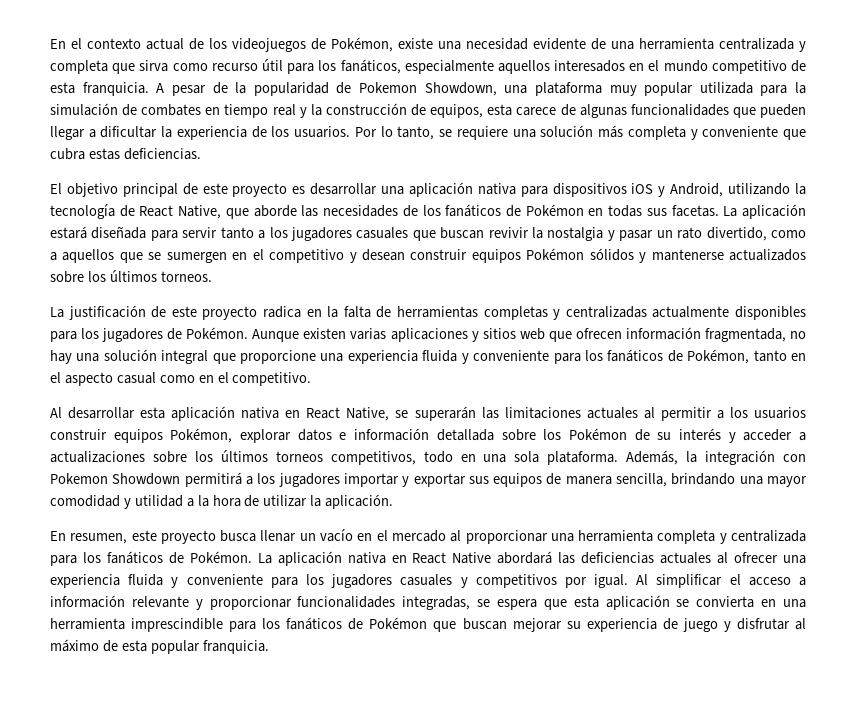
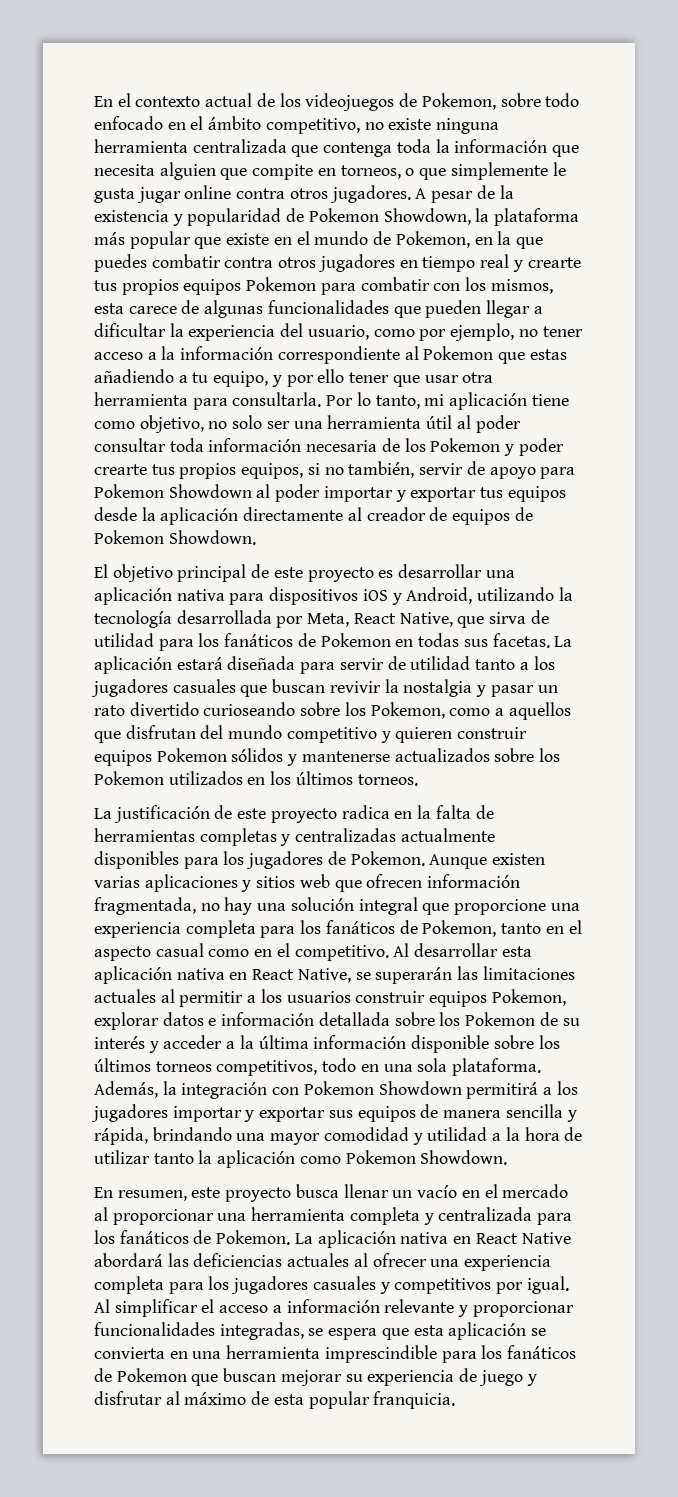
- En el contexto actual de los videojuegos de Pokémon, existe una necesidad evidente de una herramienta centralizada y completa que sirva como recurso útil para los fanáticos, especialmente aquellos interesados en el mundo competitivo de esta franquicia.
+ En el contexto actual de los videojuegos de Pokemon, sobre todo enfocado en el ámbito competitivo, no existe ninguna herramienta centralizada que contenga toda la información que necesita alguien que compite en torneos, o que simplemente le gusta jugar online contra otros jugadores.
- A pesar de la popularidad de Pokemon Showdown, una plataforma muy popular utilizada para la simulación de combates en tiempo real y la construcción de equipos, esta carece de algunas funcionalidades que pueden llegar a dificultar la experiencia de los usuarios. Por lo tanto, se requiere una solución más completa y conveniente que cubra estas deficiencias.
+ A pesar de la existencia y popularidad de Pokemon Showdown, la plataforma más popular que existe en el mundo de Pokemon, en la que puedes combatir contra otros jugadores en tiempo real y crearte tus propios equipos Pokemon para combatir con los mismos, esta carece de algunas funcionalidades que pueden llegar a dificultar la experiencia del usuario, como por ejemplo, no tener acceso a la información correspondiente al Pokemon que estas añadiendo a tu equipo, y por ello tener que usar otra herramienta para consultarla. Por lo tanto, mi aplicación tiene como objetivo, no solo ser una herramienta útil al poder consultar toda información necesaria de los Pokemon y poder crearte tus propios equipos, si no también, servir de apoyo para Pokemon Showdown al poder importar y exportar tus equipos desde la aplicación directamente al creador de equipos de Pokemon Showdown.
- El objetivo principal de este proyecto es desarrollar una aplicación nativa para dispositivos iOS y Android, utilizando la tecnología de React Native, que aborde las necesidades de los fanáticos de Pokémon en todas sus facetas.
+ El objetivo principal de este proyecto es desarrollar una aplicación nativa para dispositivos iOS y Android, utilizando la tecnología desarrollada por Meta, React Native, que sirva de utilidad para los fanáticos de Pokemon en todas sus facetas.
- La aplicación estará diseñada para servir tanto a los jugadores casuales que buscan revivir la nostalgia y pasar un rato divertido, como a aquellos que se sumergen en el competitivo y desean construir equipos Pokémon sólidos y mantenerse actualizados sobre los últimos torneos.
+ La aplicación estará diseñada para servir de utilidad tanto a los jugadores casuales que buscan revivir la nostalgia y pasar un rato divertido curioseando sobre los Pokemon, como a aquellos que disfrutan del mundo competitivo y quieren construir equipos Pokemon sólidos y mantenerse actualizados sobre los Pokemon utilizados en los últimos torneos.
- La justificación de este proyecto radica en la falta de herramientas completas y centralizadas actualmente disponibles para los jugadores de Pokémon.
+ La justificación de este proyecto radica en la falta de herramientas completas y centralizadas actualmente disponibles para los jugadores de Pokemon.
- Aunque existen varias aplicaciones y sitios web que ofrecen información fragmentada, no hay una solución integral que proporcione una experiencia fluida y conveniente para los fanáticos de Pokémon, tanto en el aspecto casual como en el competitivo.
- Al desarrollar esta aplicación nativa en React Native, se superarán las limitaciones actuales al permitir a los usuarios construir equipos Pokémon, explorar datos e información detallada sobre los Pokémon de su interés y acceder a actualizaciones sobre los últimos torneos competitivos, todo en una sola plataforma.
+ Aunque existen varias aplicaciones y sitios web que ofrecen información fragmentada, no hay una solución integral que proporcione una experiencia completa para los fanáticos de Pokemon, tanto en el aspecto casual como en el competitivo. Al desarrollar esta aplicación nativa en React Native, se superarán las limitaciones actuales al permitir a los usuarios construir equipos Pokemon, explorar datos e información detallada sobre los Pokemon de su interés y acceder a la última información disponible sobre los últimos torneos competitivos, todo en una sola plataforma.
- Además, la integración con Pokemon Showdown permitirá a los jugadores importar y exportar sus equipos de manera sencilla, brindando una mayor comodidad y utilidad a la hora de utilizar la aplicación.
+ Además, la integración con Pokemon Showdown permitirá a los jugadores importar y exportar sus equipos de manera sencilla y rápida, brindando una mayor comodidad y utilidad a la hora de utilizar tanto la aplicación como Pokemon Showdown.
- En resumen, este proyecto busca llenar un vacío en el mercado al proporcionar una herramienta completa y centralizada para los fanáticos de Pokémon.
+ En resumen, este proyecto busca llenar un vacío en el mercado al proporcionar una herramienta completa y centralizada para los fanáticos de Pokemon.
- La aplicación nativa en React Native abordará las deficiencias actuales al ofrecer una experiencia fluida y conveniente para los jugadores casuales y competitivos por igual.
+ La aplicación nativa en React Native abordará las deficiencias actuales al ofrecer una experiencia completa para los jugadores casuales y competitivos por igual.
- Al simplificar el acceso a información relevante y proporcionar funcionalidades integradas, se espera que esta aplicación se convierta en una herramienta imprescindible para los fanáticos de Pokémon que buscan mejorar su experiencia de juego y disfrutar al máximo de esta popular franquicia.
+ Al simplificar el acceso a información relevante y proporcionar funcionalidades integradas, se espera que esta aplicación se convierta en una herramienta imprescindible para los fanáticos de Pokemon que buscan mejorar su experiencia de juego y disfrutar al máximo de esta popular franquicia.

